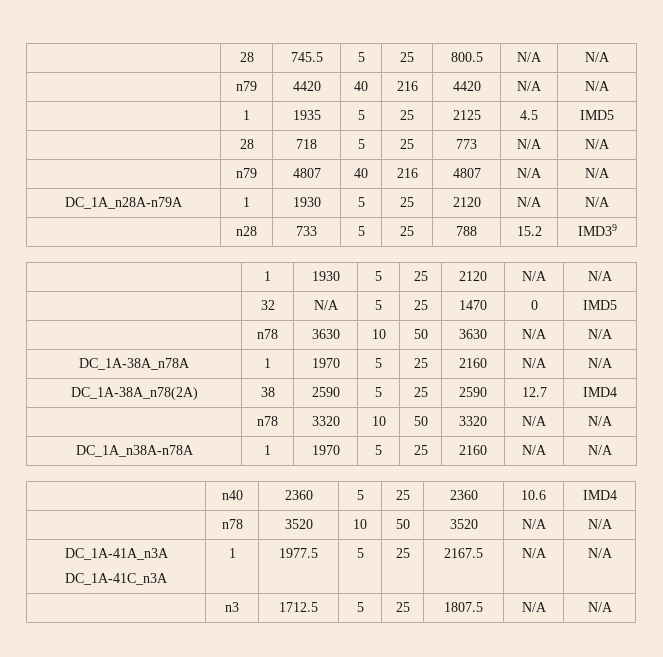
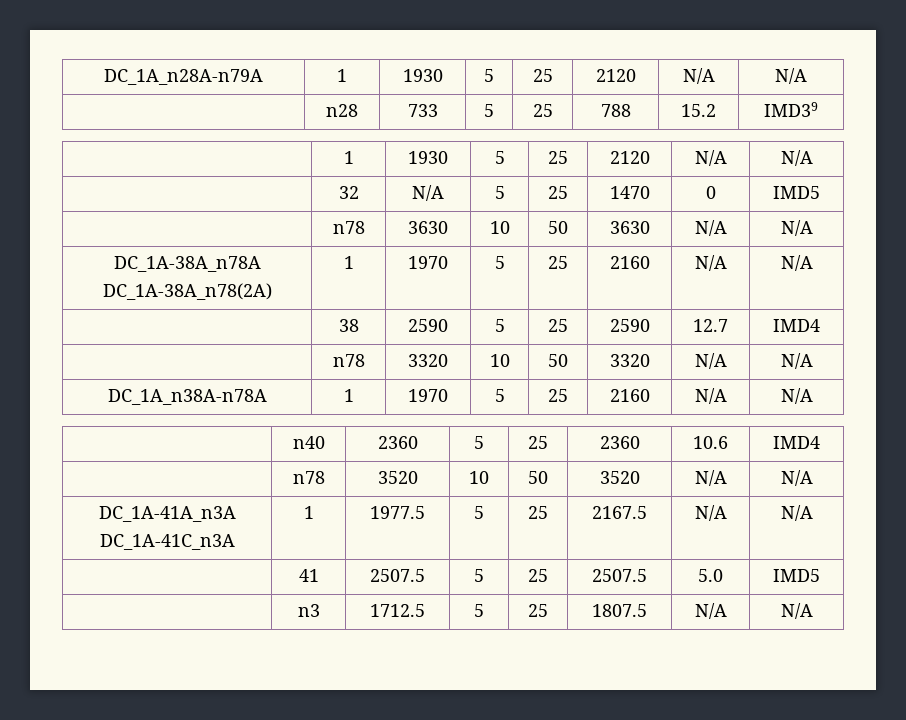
- | 28 | 745.5 | 5 | 25 | 800.5 | N/A | N/A
- | n79 | 4420 | 40 | 216 | 4420 | N/A | N/A
- | 1 | 1935 | 5 | 25 | 2125 | 4.5 | IMD5
- | 28 | 718 | 5 | 25 | 773 | N/A | N/A
- | n79 | 4807 | 40 | 216 | 4807 | N/A | N/A
- DC_1A-38A_n78A | 1 | 1970 | 5 | 25 | 2160 | N/A | N/A
- DC_1A-38A_n78(2A) | 38 | 2590 | 5 | 25 | 2590 | 12.7 | IMD4
+ DC_1A-38A_n78A
+ DC_1A-38A_n78(2A) | 1 | 1970 | 5 | 25 | 2160 | N/A | N/A
+ | 38 | 2590 | 5 | 25 | 2590 | 12.7 | IMD4
+ | 41 | 2507.5 | 5 | 25 | 2507.5 | 5.0 | IMD5

